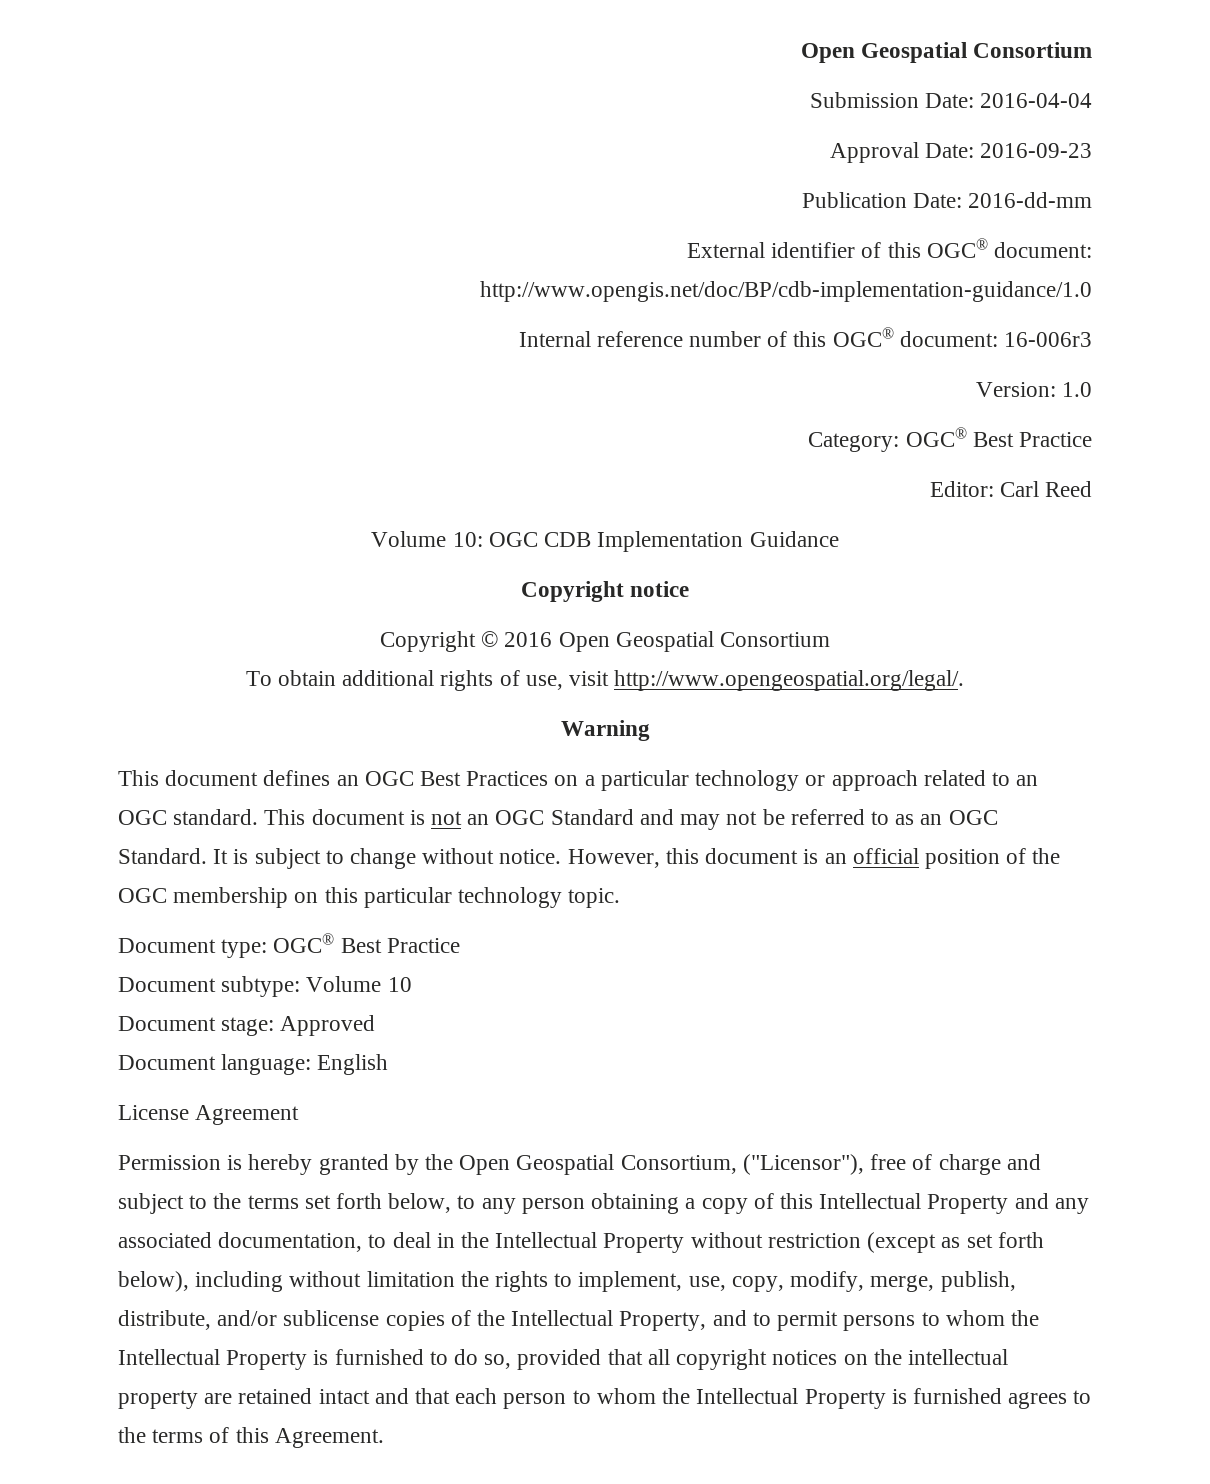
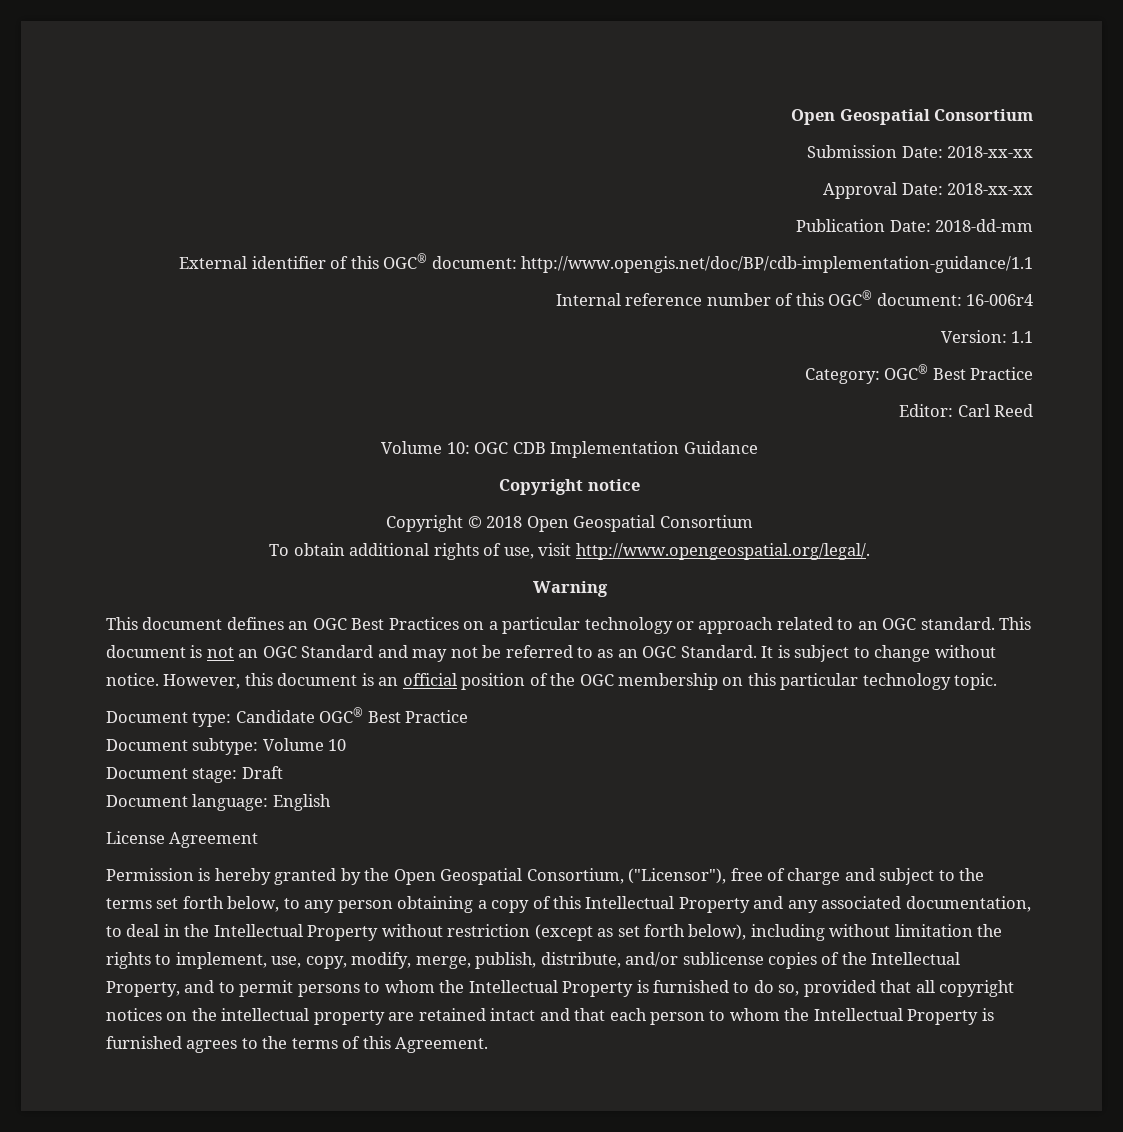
- Submission Date: 2016-04-04
+ Submission Date: 2018-xx-xx
- Approval Date: 2016-09-23
+ Approval Date: 2018-xx-xx
- Publication Date: 2016-dd-mm
+ Publication Date: 2018-dd-mm
- External identifier of this OGC® document: http://www.opengis.net/doc/BP/cdb-implementation-guidance/1.0
+ External identifier of this OGC® document: http://www.opengis.net/doc/BP/cdb-implementation-guidance/1.1
- Internal reference number of this OGC® document: 16-006r3
+ Internal reference number of this OGC® document: 16-006r4
- Version: 1.0
+ Version: 1.1
- Copyright © 2016 Open Geospatial Consortium
+ Copyright © 2018 Open Geospatial Consortium
- Document type: OGC® Best Practice
+ Document type: Candidate OGC® Best Practice
- Document stage: Approved
+ Document stage: Draft

